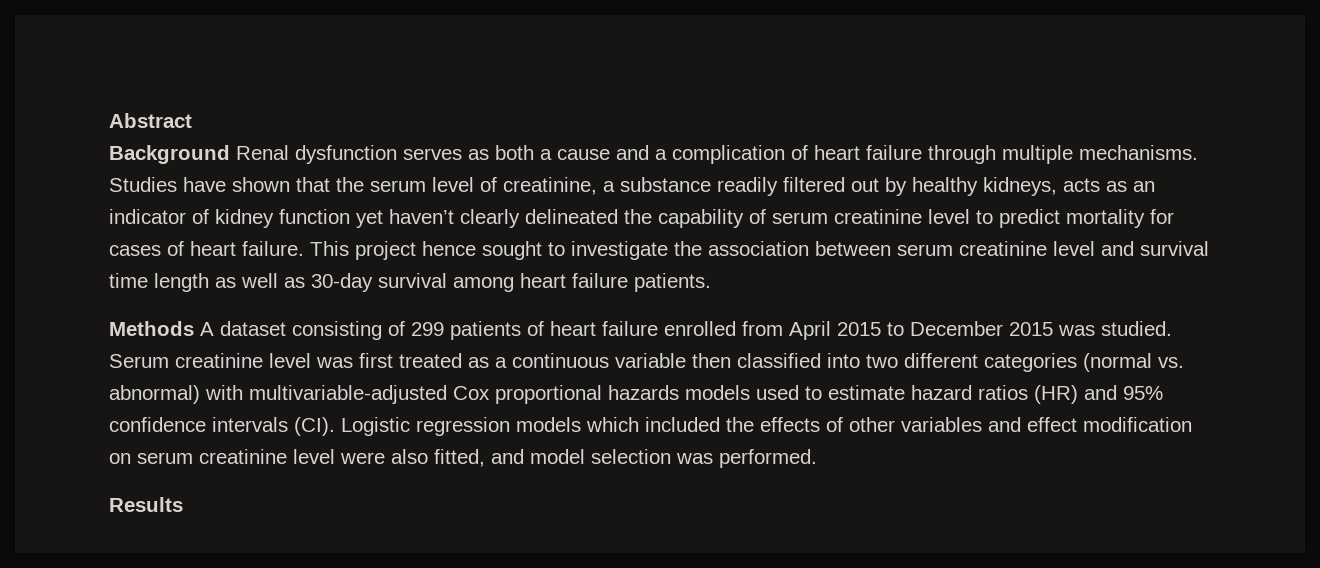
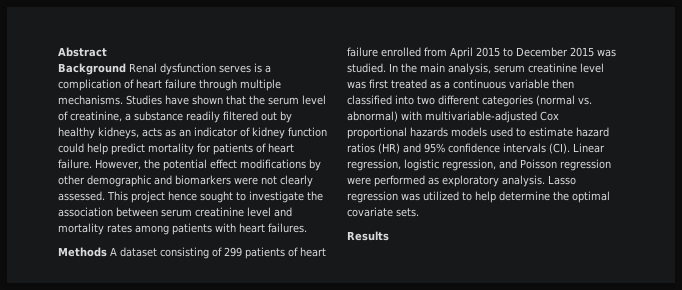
- Background Renal dysfunction serves as both a cause and a complication of heart failure through multiple mechanisms.
+ Background Renal dysfunction serves is a complication of heart failure through multiple mechanisms.
- Studies have shown that the serum level of creatinine, a substance readily filtered out by healthy kidneys, acts as an indicator of kidney function yet haven’t clearly delineated the capability of serum creatinine level to predict mortality for cases of heart failure.
+ Studies have shown that the serum level of creatinine, a substance readily filtered out by healthy kidneys, acts as an indicator of kidney function could help predict mortality for patients of heart failure.
+ However, the potential effect modifications by other demographic and biomarkers were not clearly assessed.
- This project hence sought to investigate the association between serum creatinine level and survival time length as well as 30-day survival among heart failure patients.
+ This project hence sought to investigate the association between serum creatinine level and mortality rates among patients with heart failures.
- Serum creatinine level was first treated as a continuous variable then classified into two different categories (normal vs. abnormal) with multivariable-adjusted Cox proportional hazards models used to estimate hazard ratios (HR) and 95% confidence intervals (CI). Logistic regression models which included the effects of other variables and effect modification on serum creatinine level were also fitted, and model selection was performed.
+ In the main analysis, serum creatinine level was first treated as a continuous variable then classified into two different categories (normal vs. abnormal) with multivariable-adjusted Cox proportional hazards models used to estimate hazard ratios (HR) and 95% confidence intervals (CI). Linear regression, logistic regression, and Poisson regression were performed as exploratory analysis. Lasso regression was utilized to help determine the optimal covariate sets.

